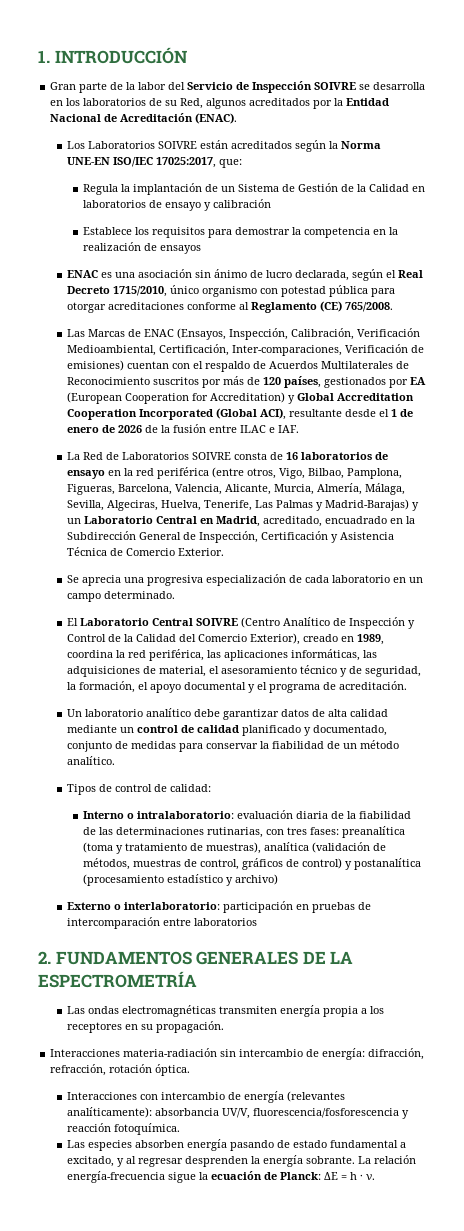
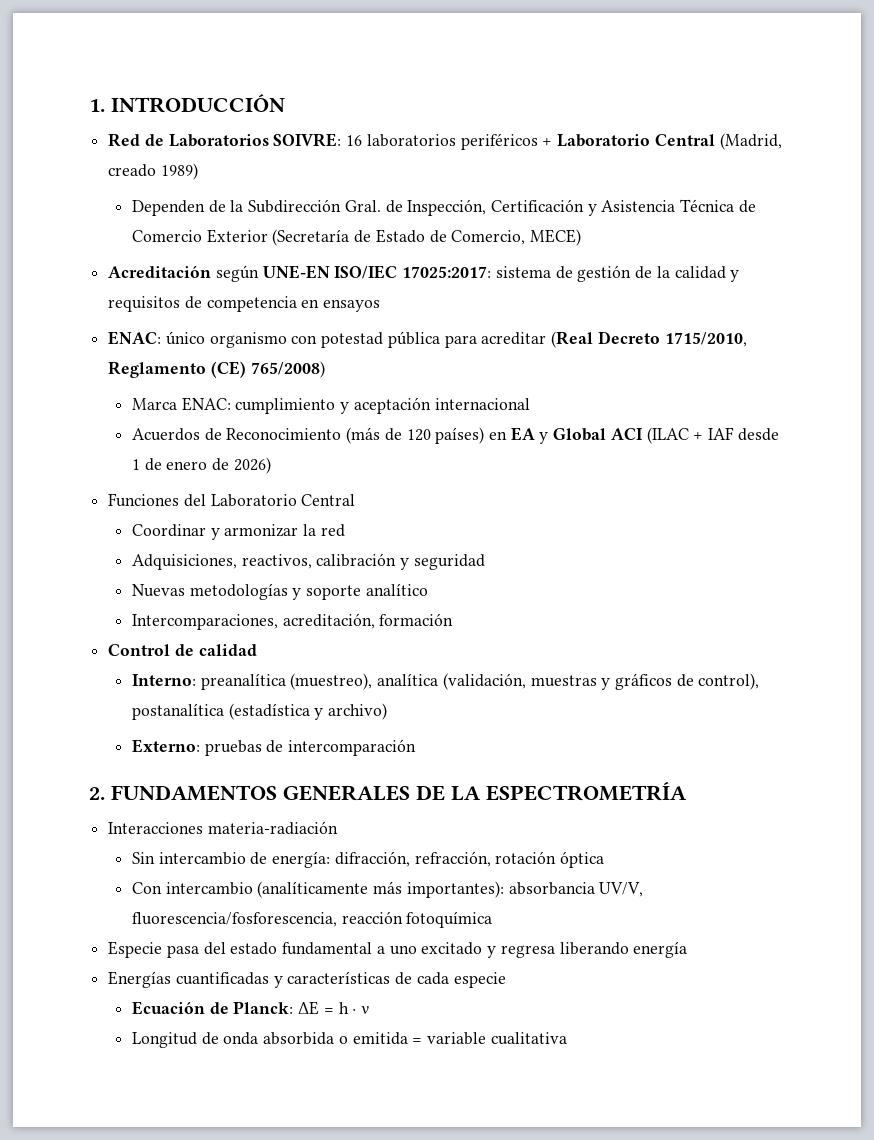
- Gran parte de la labor del Servicio de Inspección SOIVRE se desarrolla en los laboratorios de su Red, algunos acreditados por la Entidad Nacional de Acreditación (ENAC).
- Los Laboratorios SOIVRE están acreditados según la Norma UNE-EN ISO/IEC 17025:2017, que:
- Regula la implantación de un Sistema de Gestión de la Calidad en laboratorios de ensayo y calibración
- Establece los requisitos para demostrar la competencia en la realización de ensayos
- ENAC es una asociación sin ánimo de lucro declarada, según el Real Decreto 1715/2010, único organismo con potestad pública para otorgar acreditaciones conforme al Reglamento (CE) 765/2008.
- Las Marcas de ENAC (Ensayos, Inspección, Calibración, Verificación Medioambiental, Certificación, Inter-comparaciones, Verificación de emisiones) cuentan con el respaldo de Acuerdos Multilaterales de Reconocimiento suscritos por más de 120 países, gestionados por EA (European Cooperation for Accreditation) y Global Accreditation Cooperation Incorporated (Global ACI), resultante desde el 1 de enero de 2026 de la fusión entre ILAC e IAF.
- La Red de Laboratorios SOIVRE consta de 16 laboratorios de ensayo en la red periférica (entre otros, Vigo, Bilbao, Pamplona, Figueras, Barcelona, Valencia, Alicante, Murcia, Almería, Málaga, Sevilla, Algeciras, Huelva, Tenerife, Las Palmas y Madrid-Barajas) y un Laboratorio Central en Madrid, acreditado, encuadrado en la Subdirección General de Inspección, Certificación y Asistencia Técnica de Comercio Exterior.
- Se aprecia una progresiva especialización de cada laboratorio en un campo determinado.
- El Laboratorio Central SOIVRE (Centro Analítico de Inspección y Control de la Calidad del Comercio Exterior), creado en 1989, coordina la red periférica, las aplicaciones informáticas, las adquisiciones de material, el asesoramiento técnico y de seguridad, la formación, el apoyo documental y el programa de acreditación.
- Un laboratorio analítico debe garantizar datos de alta calidad mediante un control de calidad planificado y documentado, conjunto de medidas para conservar la fiabilidad de un método analítico.
- Tipos de control de calidad:
- Interno o intralaboratorio: evaluación diaria de la fiabilidad de las determinaciones rutinarias, con tres fases: preanalítica (toma y tratamiento de muestras), analítica (validación de métodos, muestras de control, gráficos de control) y postanalítica (procesamiento estadístico y archivo)
- Externo o interlaboratorio: participación en pruebas de intercomparación entre laboratorios
+ Red de Laboratorios SOIVRE: 16 laboratorios periféricos + Laboratorio Central (Madrid, creado 1989)
+ Dependen de la Subdirección Gral. de Inspección, Certificación y Asistencia Técnica de Comercio Exterior (Secretaría de Estado de Comercio, MECE)
+ Acreditación según UNE-EN ISO/IEC 17025:2017: sistema de gestión de la calidad y requisitos de competencia en ensayos
+ ENAC: único organismo con potestad pública para acreditar (Real Decreto 1715/2010, Reglamento (CE) 765/2008)
+ Marca ENAC: cumplimiento y aceptación internacional
+ Acuerdos de Reconocimiento (más de 120 países) en EA y Global ACI (ILAC + IAF desde 1 de enero de 2026)
+ Funciones del Laboratorio Central
+ Coordinar y armonizar la red
+ Adquisiciones, reactivos, calibración y seguridad
+ Nuevas metodologías y soporte analítico
+ Intercomparaciones, acreditación, formación
+ Control de calidad
+ Interno: preanalítica (muestreo), analítica (validación, muestras y gráficos de control), postanalítica (estadística y archivo)
+ Externo: pruebas de intercomparación
- Las ondas electromagnéticas transmiten energía propia a los receptores en su propagación.
- Interacciones materia-radiación sin intercambio de energía: difracción, refracción, rotación óptica.
- Interacciones con intercambio de energía (relevantes analíticamente): absorbancia UV/V, fluorescencia/fosforescencia y reacción fotoquímica.
- Las especies absorben energía pasando de estado fundamental a excitado, y al regresar desprenden la energía sobrante. La relación energía-frecuencia sigue la ecuación de Planck: ΔE = h · ν.
+ Interacciones materia-radiación
+ Sin intercambio de energía: difracción, refracción, rotación óptica
+ Con intercambio (analíticamente más importantes): absorbancia UV/V, fluorescencia/fosforescencia, reacción fotoquímica
+ Especie pasa del estado fundamental a uno excitado y regresa liberando energía
+ Energías cuantificadas y características de cada especie
+ Ecuación de Planck: ΔE = h · ν
+ Longitud de onda absorbida o emitida = variable cualitativa

